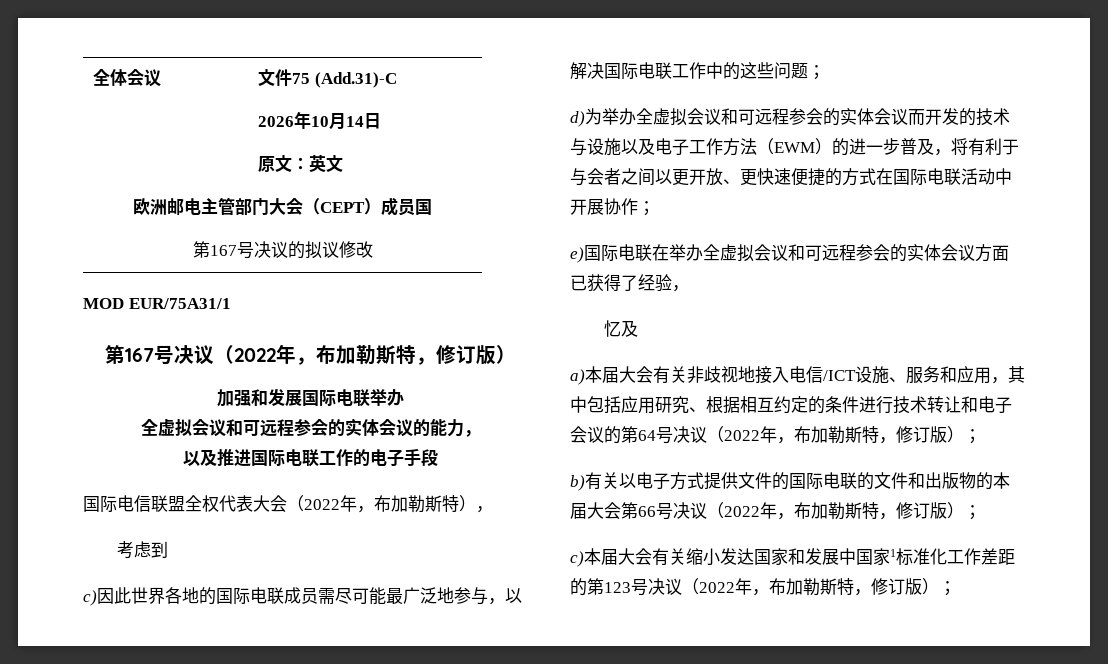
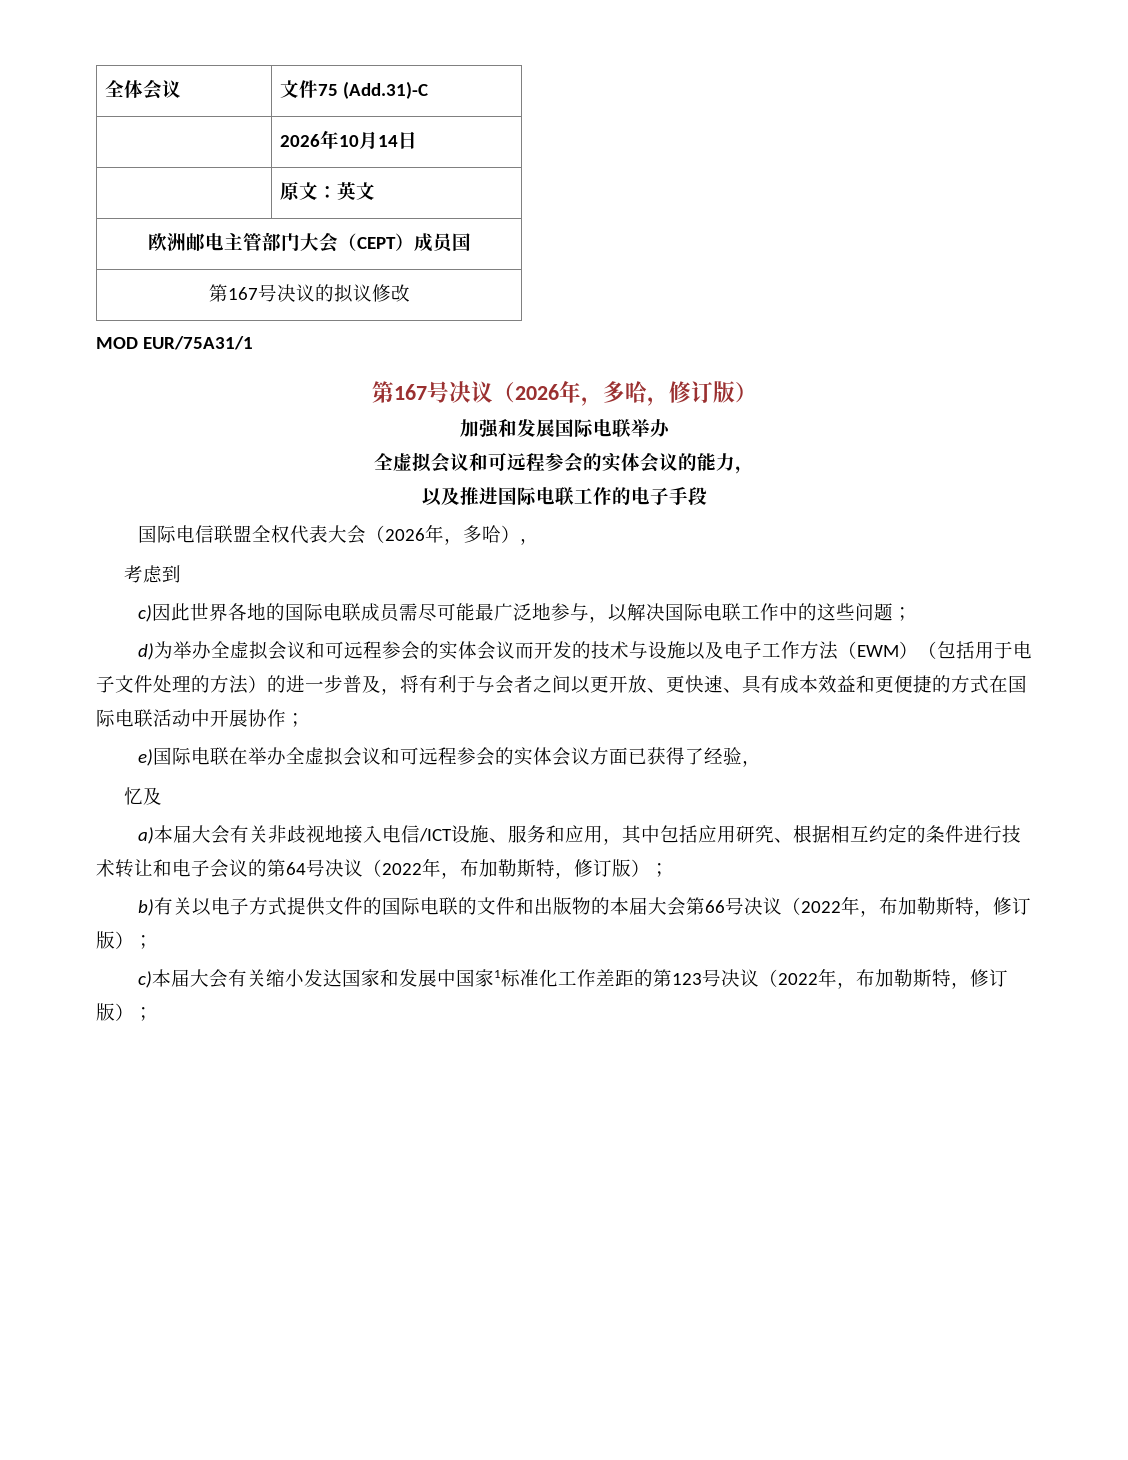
- 第167号决议（2022年，布加勒斯特，修订版）
+ 第167号决议（2026年，多哈，修订版）
- 国际电信联盟全权代表大会（2022年，布加勒斯特），
+ 国际电信联盟全权代表大会（2026年，多哈），
- d)为举办全虚拟会议和可远程参会的实体会议而开发的技术与设施以及电子工作方法（EWM）的进一步普及，将有利于与会者之间以更开放、更快速便捷的方式在国际电联活动中开展协作；
+ d)为举办全虚拟会议和可远程参会的实体会议而开发的技术与设施以及电子工作方法（EWM）（包括用于电子文件处理的方法）的进一步普及，将有利于与会者之间以更开放、更快速、具有成本效益和更便捷的方式在国际电联活动中开展协作；

